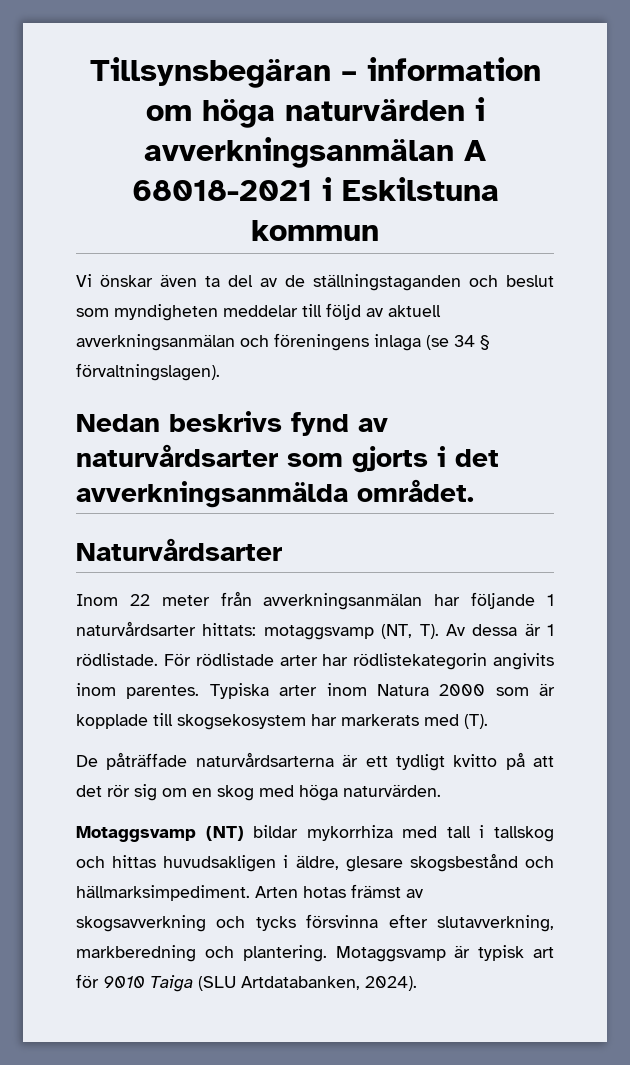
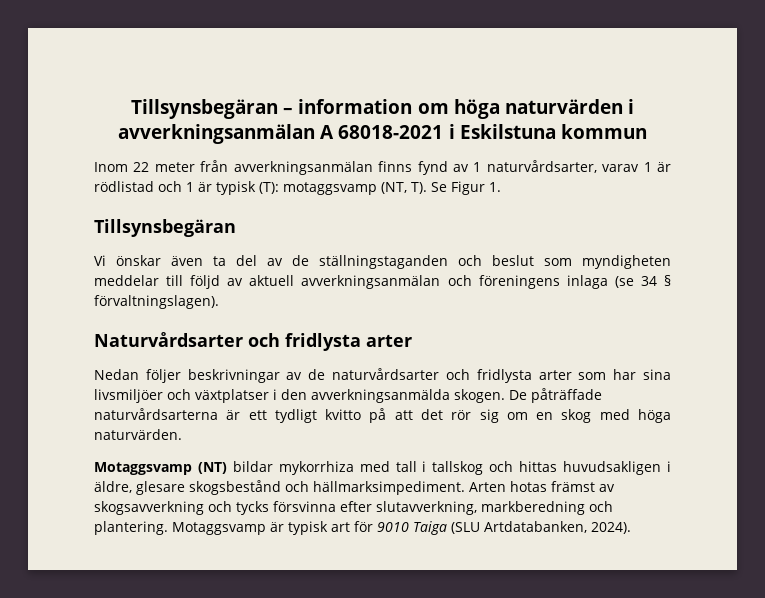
+ Inom 22 meter från avverkningsanmälan finns fynd av 1 naturvårdsarter, varav 1 är rödlistad och 1 är typisk (T): motaggsvamp (NT, T). Se Figur 1.
+ Tillsynsbegäran
- Nedan beskrivs fynd av naturvårdsarter som gjorts i det avverkningsanmälda området.
- Naturvårdsarter
- Inom 22 meter från avverkningsanmälan har följande 1 naturvårdsarter hittats: motaggsvamp (NT, T). Av dessa är 1 rödlistade. För rödlistade arter har rödlistekategorin angivits inom parentes. Typiska arter inom Natura 2000 som är kopplade till skogsekosystem har markerats med (T).
- De påträffade naturvårdsarterna är ett tydligt kvitto på att det rör sig om en skog med höga naturvärden.
+ Naturvårdsarter och fridlysta arter
+ Nedan följer beskrivningar av de naturvårdsarter och fridlysta arter som har sina livsmiljöer och växtplatser i den avverkningsanmälda skogen. De påträffade naturvårdsarterna är ett tydligt kvitto på att det rör sig om en skog med höga naturvärden.

